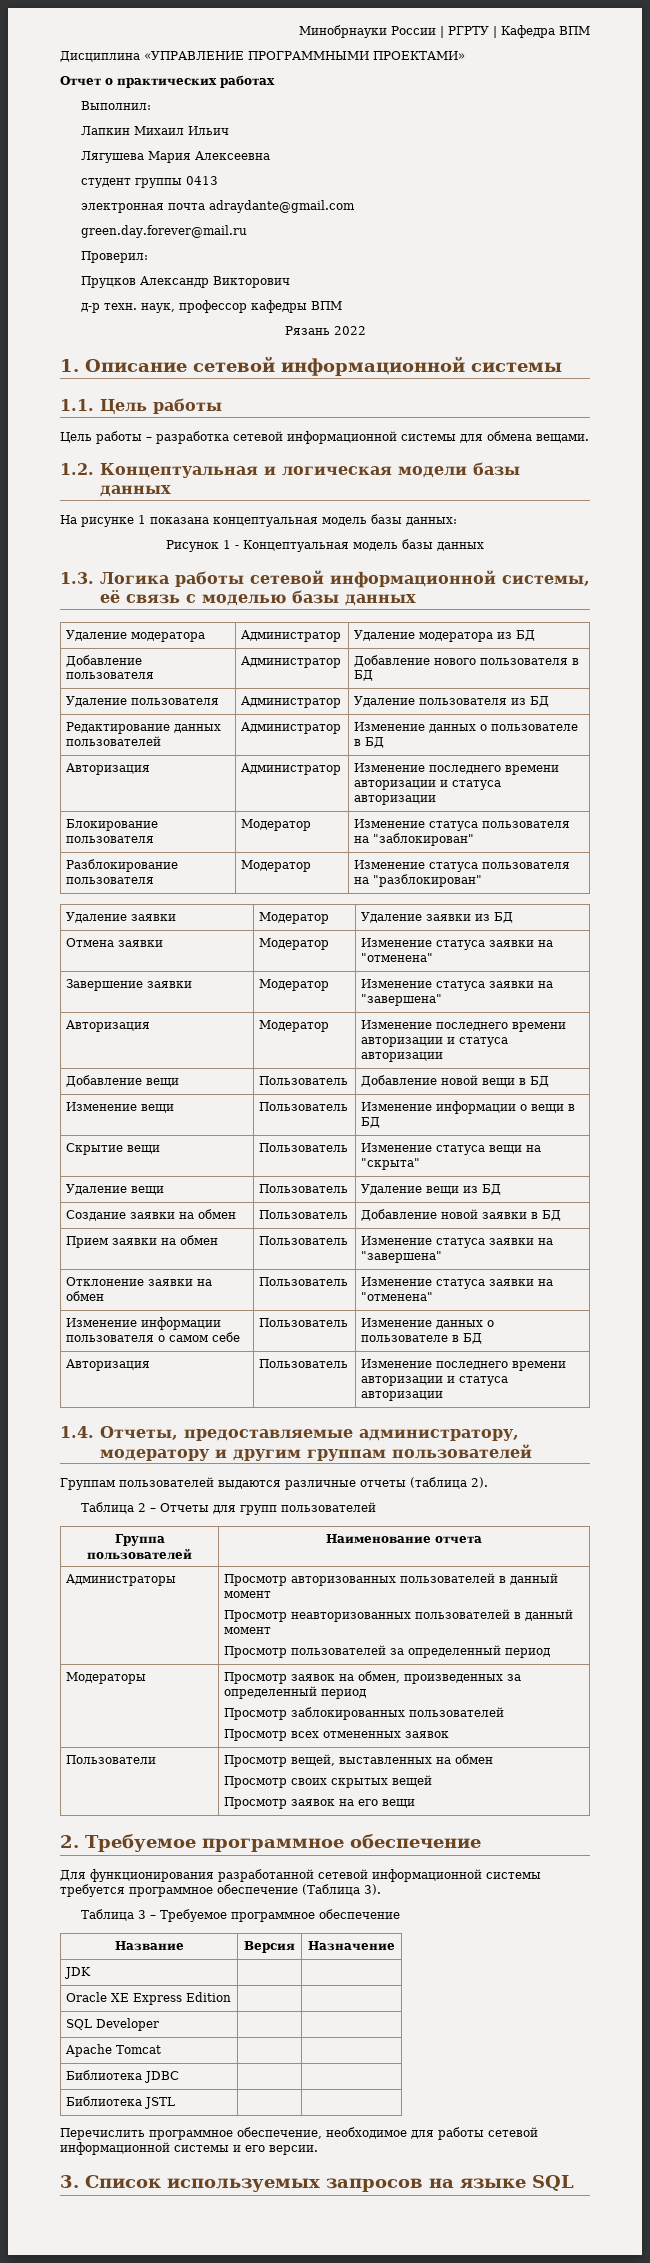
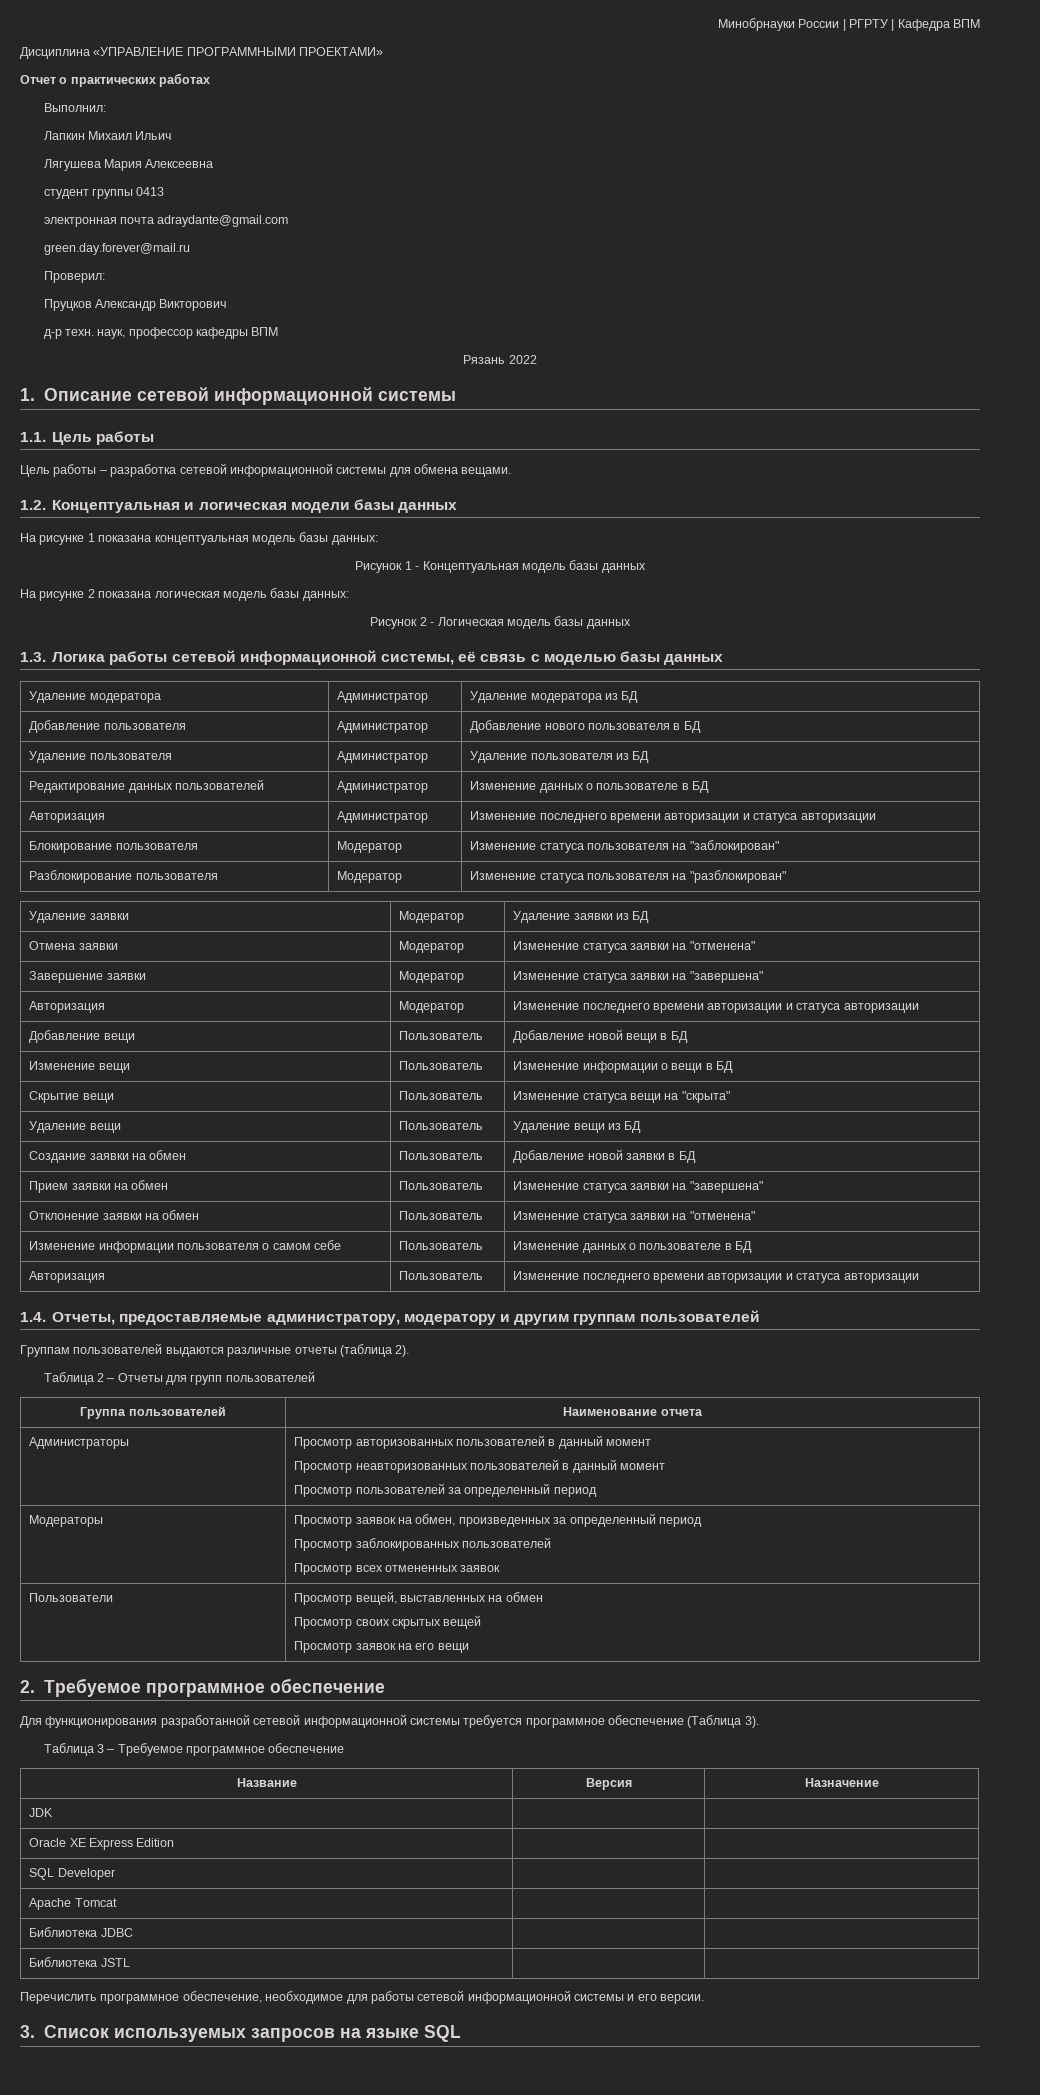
+ На рисунке 2 показана логическая модель базы данных:
+ Рисунок 2 - Логическая модель базы данных

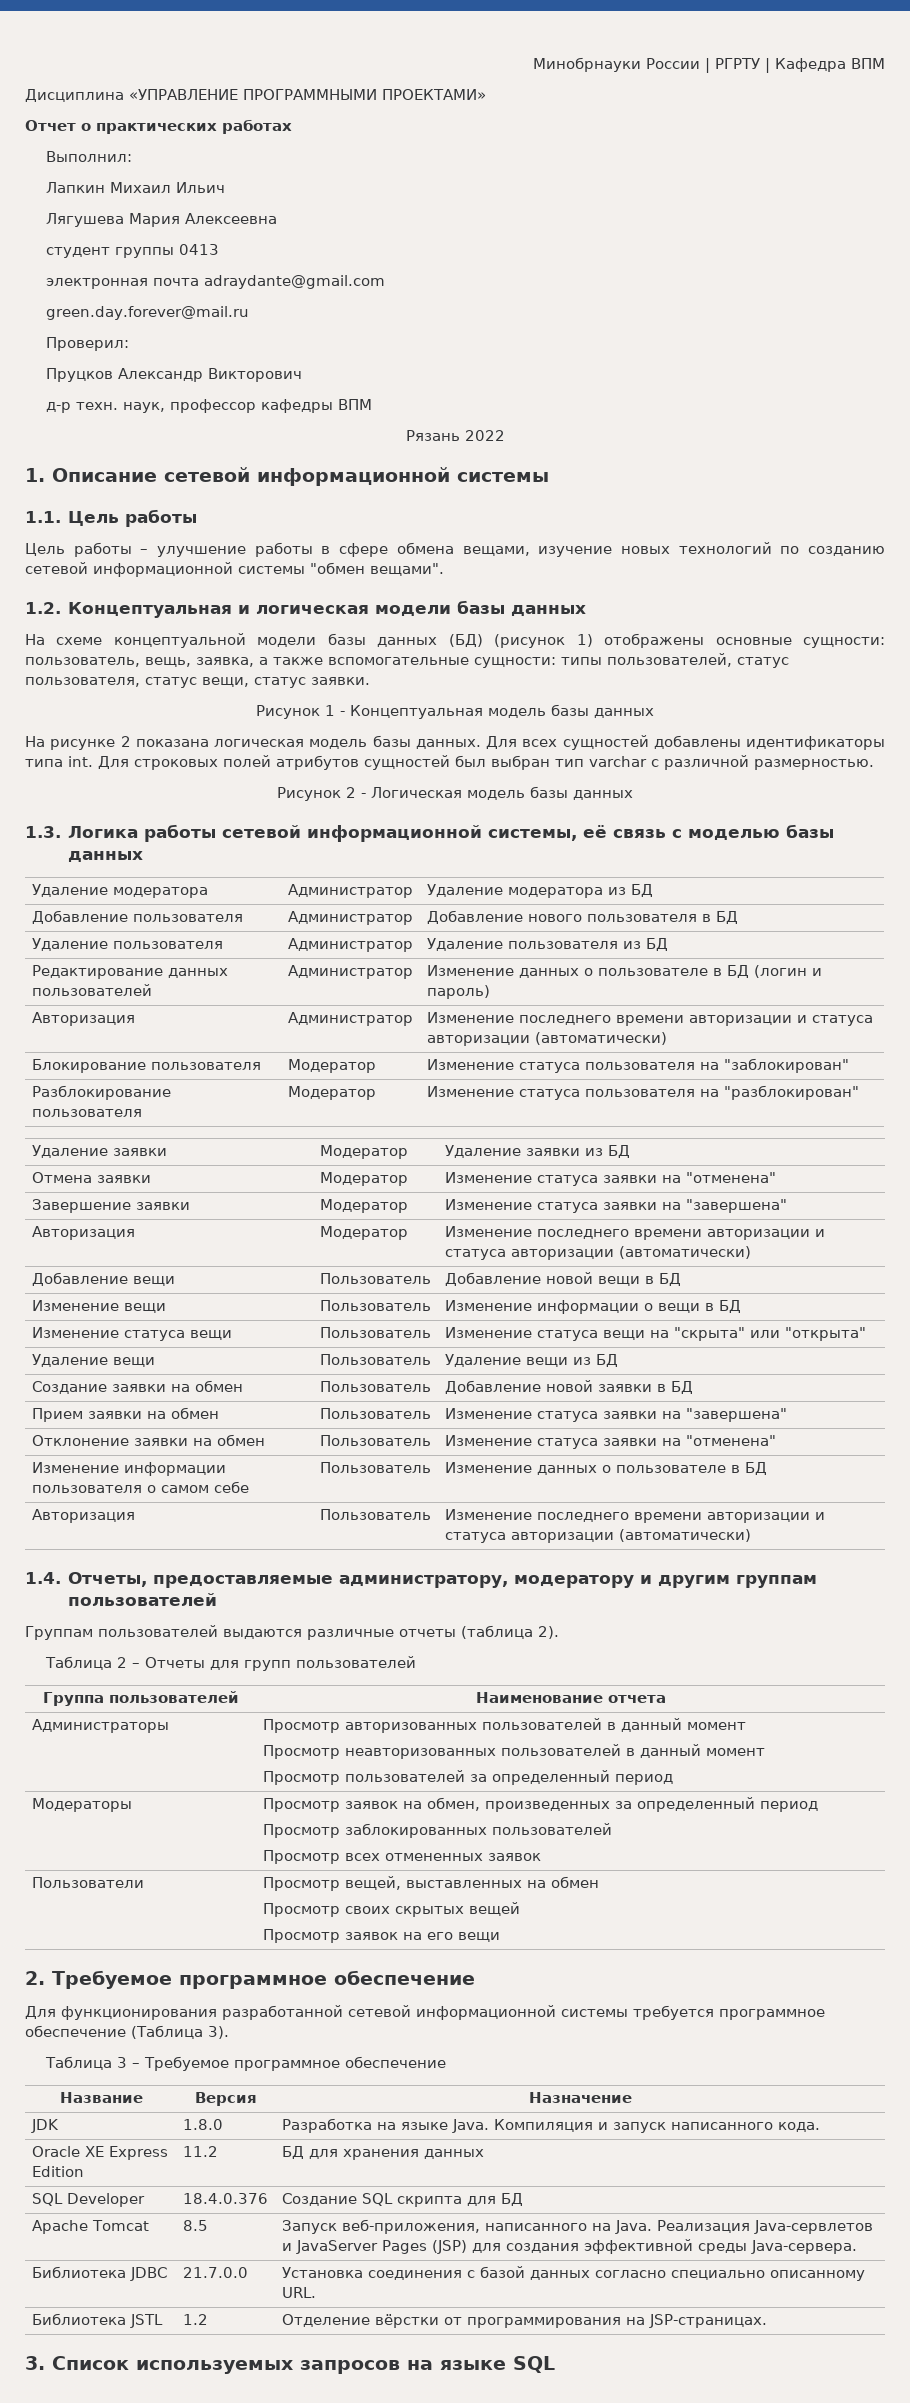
- Цель работы – разработка сетевой информационной системы для обмена вещами.
+ Цель работы – улучшение работы в сфере обмена вещами, изучение новых технологий по созданию сетевой информационной системы "обмен вещами".
- На рисунке 1 показана концептуальная модель базы данных:
+ На схеме концептуальной модели базы данных (БД) (рисунок 1) отображены основные сущности: пользователь, вещь, заявка, а также вспомогательные сущности: типы пользователей, статус пользователя, статус вещи, статус заявки.
- На рисунке 2 показана логическая модель базы данных:
+ На рисунке 2 показана логическая модель базы данных. Для всех сущностей добавлены идентификаторы типа int. Для строковых полей атрибутов сущностей был выбран тип varchar с различной размерностью.
- Редактирование данных пользователей | Администратор | Изменение данных о пользователе в БД
+ Редактирование данных пользователей | Администратор | Изменение данных о пользователе в БД (логин и пароль)
- Авторизация | Администратор | Изменение последнего времени авторизации и статуса авторизации
+ Авторизация | Администратор | Изменение последнего времени авторизации и статуса авторизации (автоматически)
- Авторизация | Модератор | Изменение последнего времени авторизации и статуса авторизации
+ Авторизация | Модератор | Изменение последнего времени авторизации и статуса авторизации (автоматически)
- Скрытие вещи | Пользователь | Изменение статуса вещи на "скрыта"
+ Изменение статуса вещи | Пользователь | Изменение статуса вещи на "скрыта" или "открыта"
- Авторизация | Пользователь | Изменение последнего времени авторизации и статуса авторизации
+ Авторизация | Пользователь | Изменение последнего времени авторизации и статуса авторизации (автоматически)
- JDK | |
- Oracle XE Express Edition | |
- SQL Developer | |
- Apache Tomcat | |
- Библиотека JDBC | |
- Библиотека JSTL | |
- Перечислить программное обеспечение, необходимое для работы сетевой информационной системы и его версии.
+ JDK | 1.8.0 | Разработка на языке Java. Компиляция и запуск написанного кода.
+ Oracle XE Express Edition | 11.2 | БД для хранения данных
+ SQL Developer | 18.4.0.376 | Создание SQL скрипта для БД
+ Apache Tomcat | 8.5 | Запуск веб-приложения, написанного на Java. Реализация Java-сервлетов и JavaServer Pages (JSP) для создания эффективной среды Java-сервера.
+ Библиотека JDBC | 21.7.0.0 | Установка соединения с базой данных согласно специально описанному URL.
+ Библиотека JSTL | 1.2 | Отделение вёрстки от программирования на JSP-страницах.

